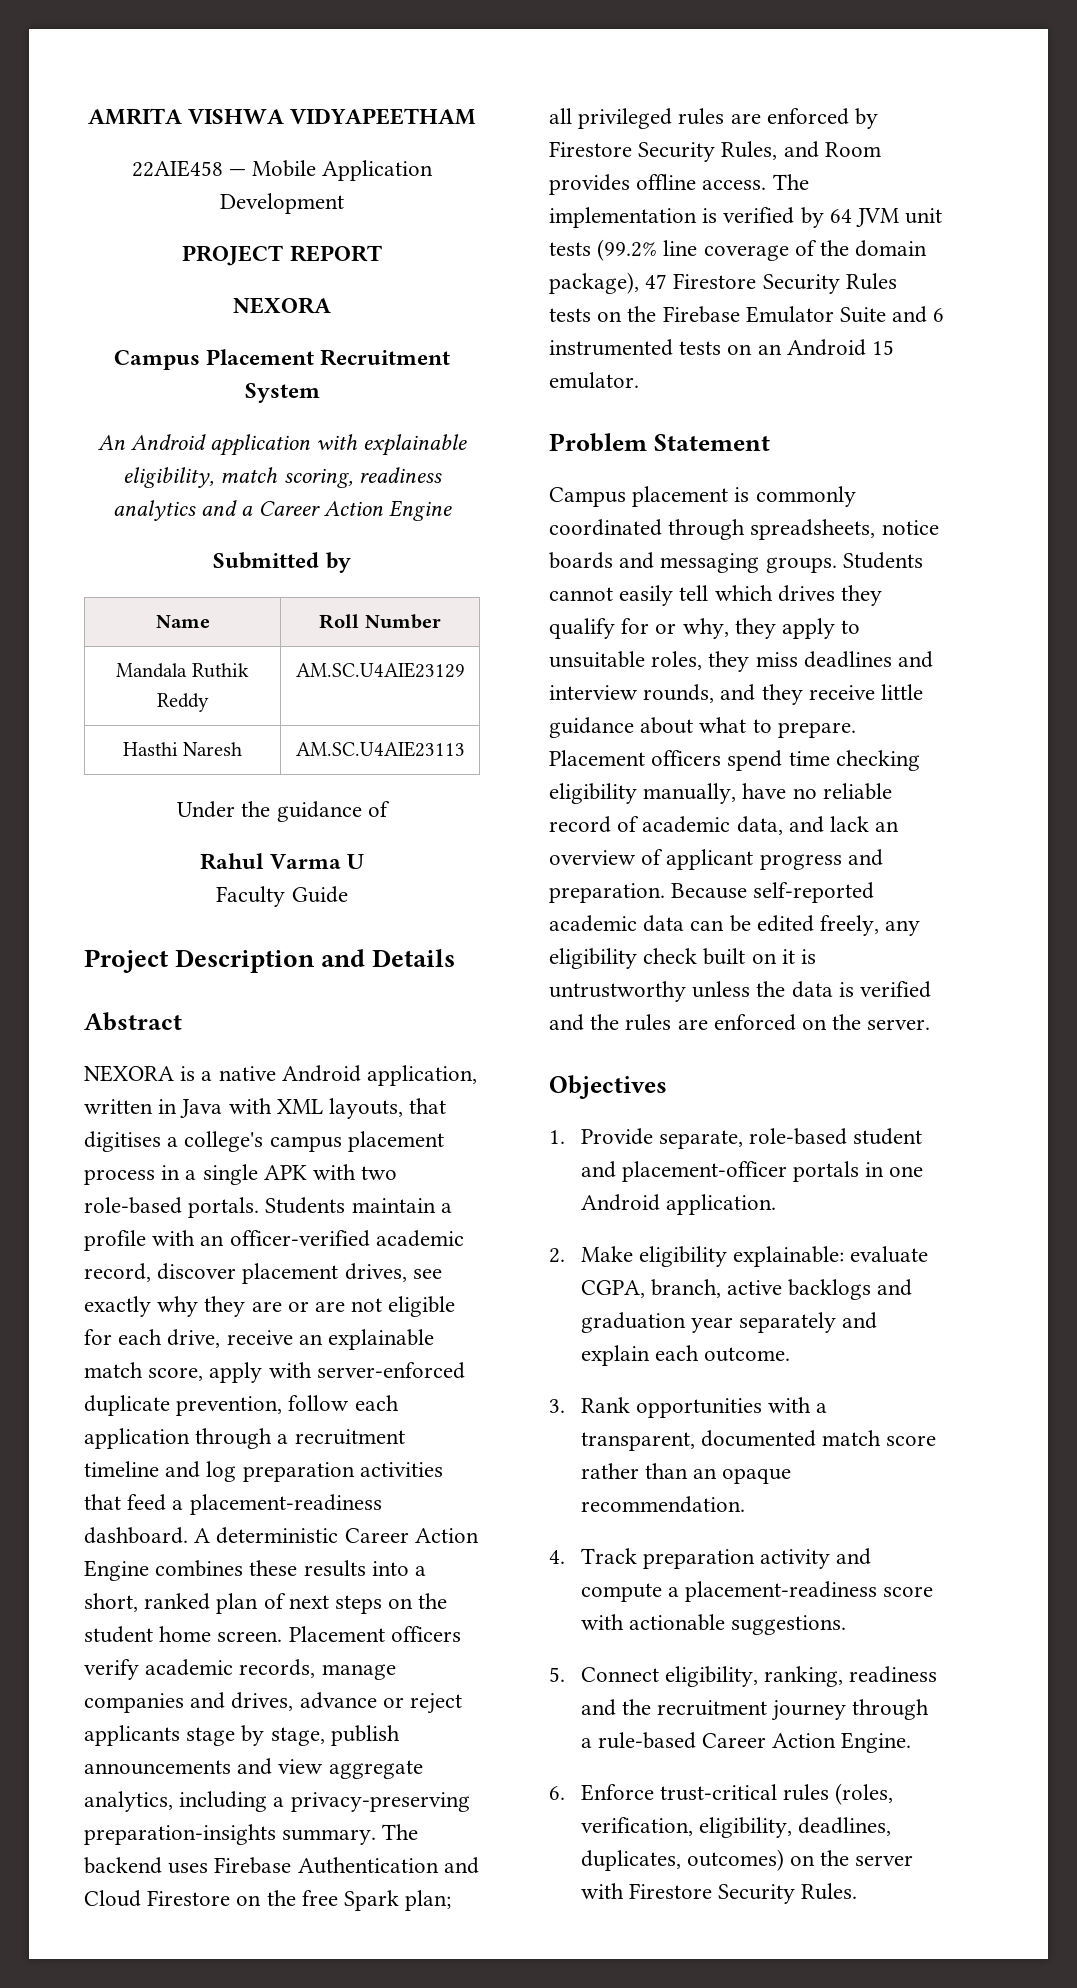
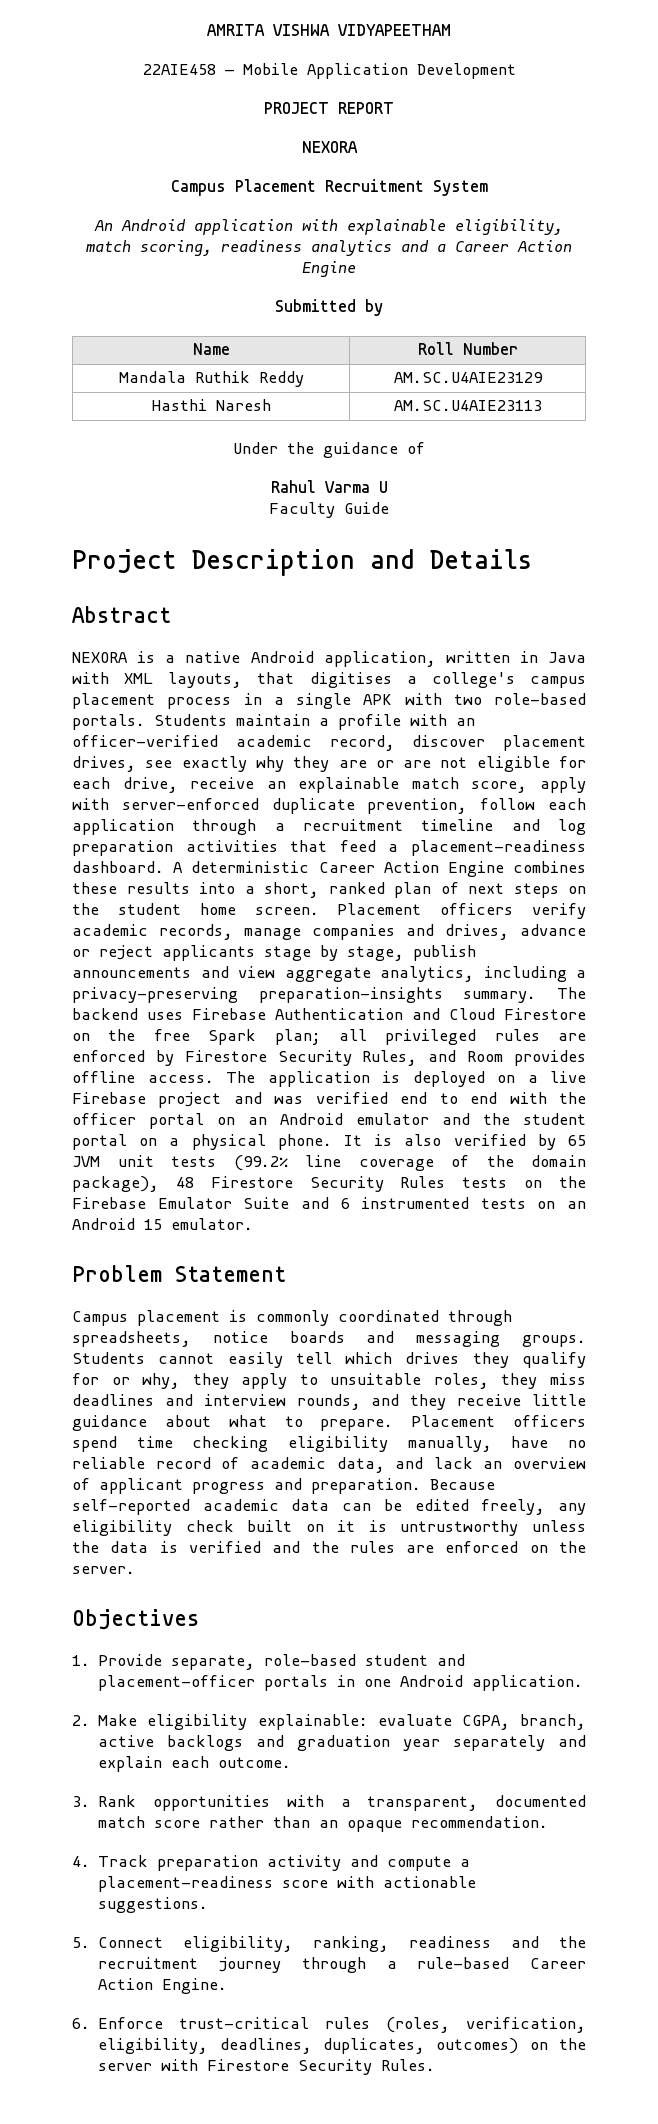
- The implementation is verified by 64 JVM unit tests (99.2% line coverage of the domain package), 47 Firestore Security Rules tests on the Firebase Emulator Suite and 6 instrumented tests on an Android 15 emulator.
+ The application is deployed on a live Firebase project and was verified end to end with the officer portal on an Android emulator and the student portal on a physical phone. It is also verified by 65 JVM unit tests (99.2% line coverage of the domain package), 48 Firestore Security Rules tests on the Firebase Emulator Suite and 6 instrumented tests on an Android 15 emulator.

